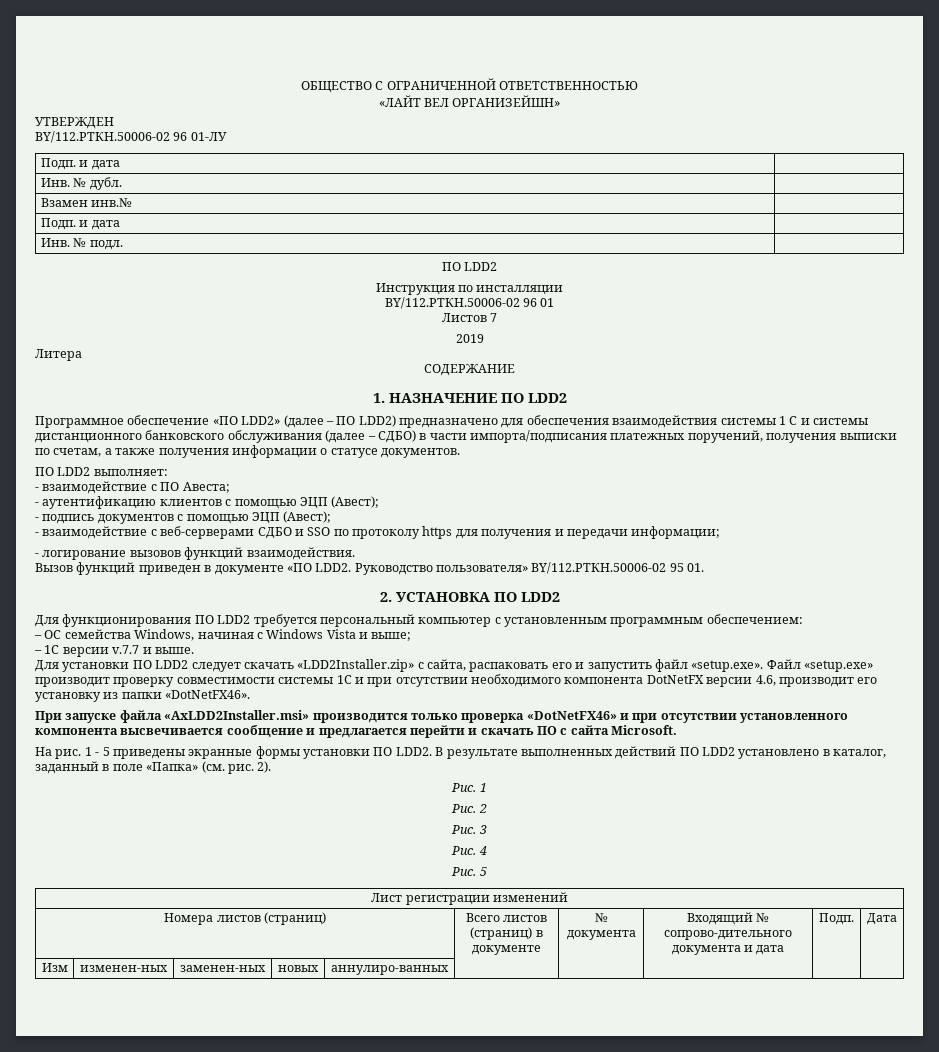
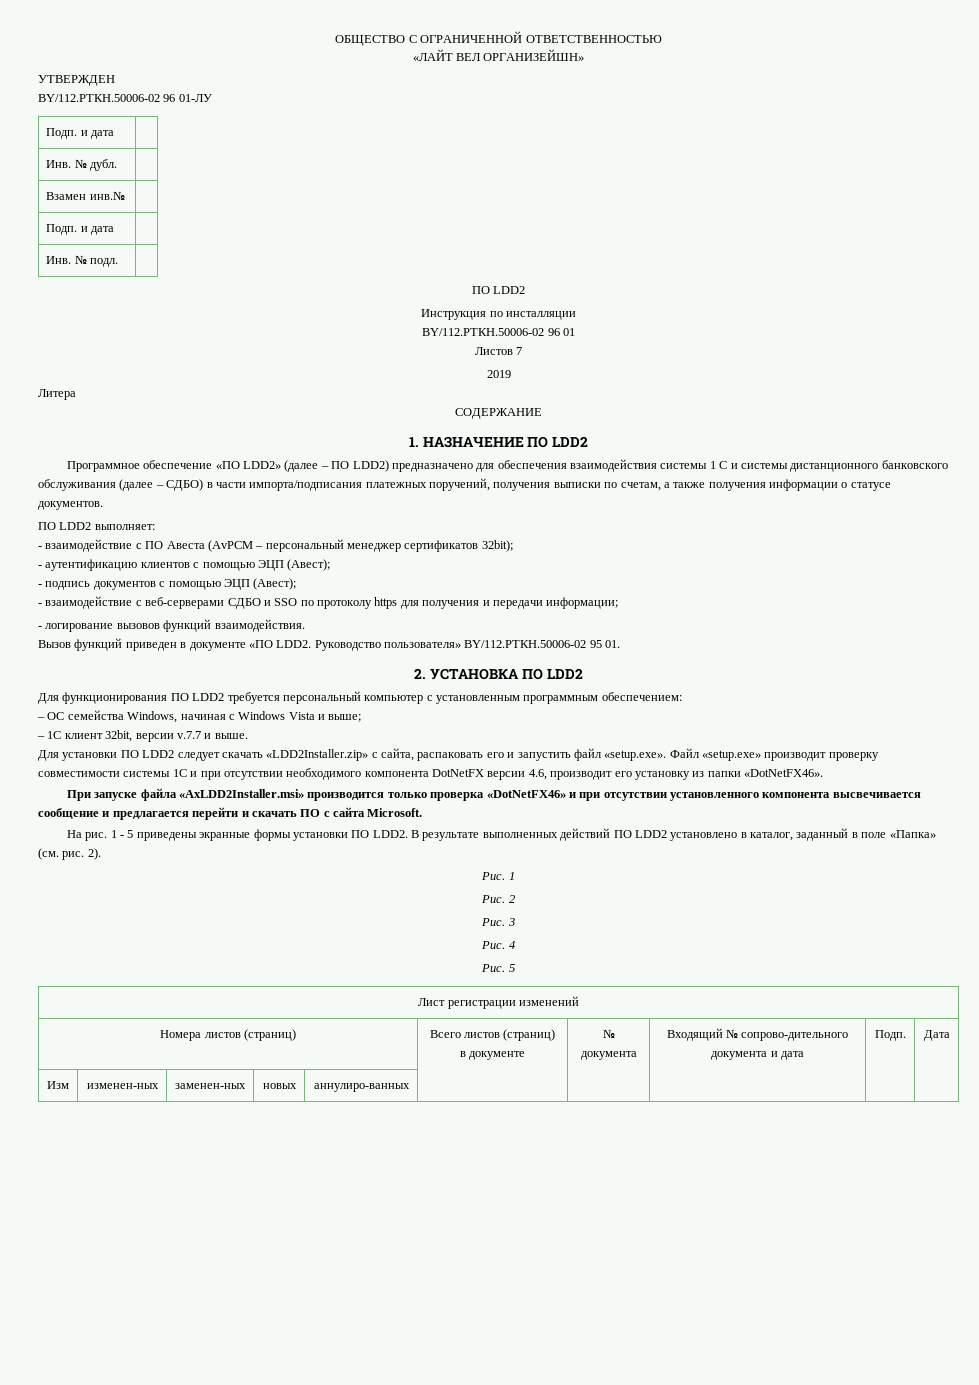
- - взаимодействие с ПО Авеста;
+ - взаимодействие с ПО Авеста (AvPCM – персональный менеджер сертификатов 32bit);
- – 1С версии v.7.7 и выше.
+ – 1С клиент 32bit, версии v.7.7 и выше.

